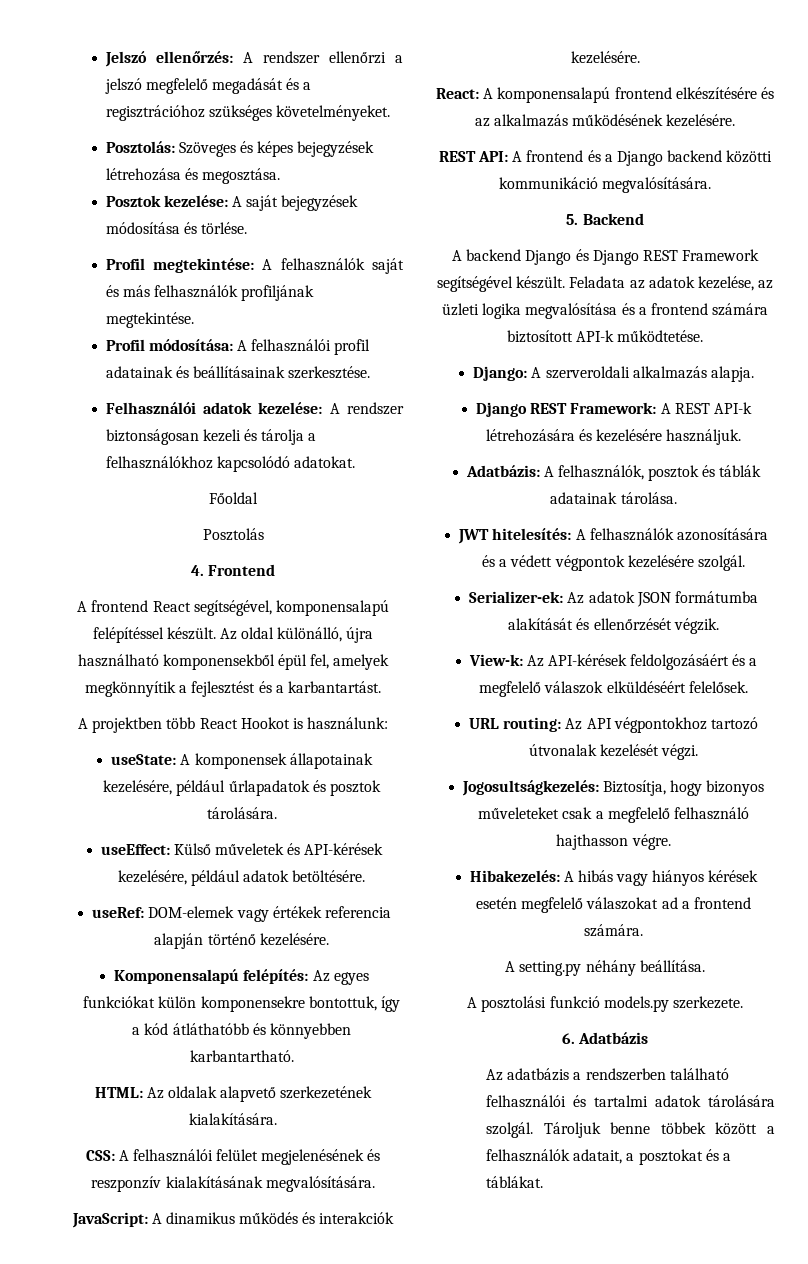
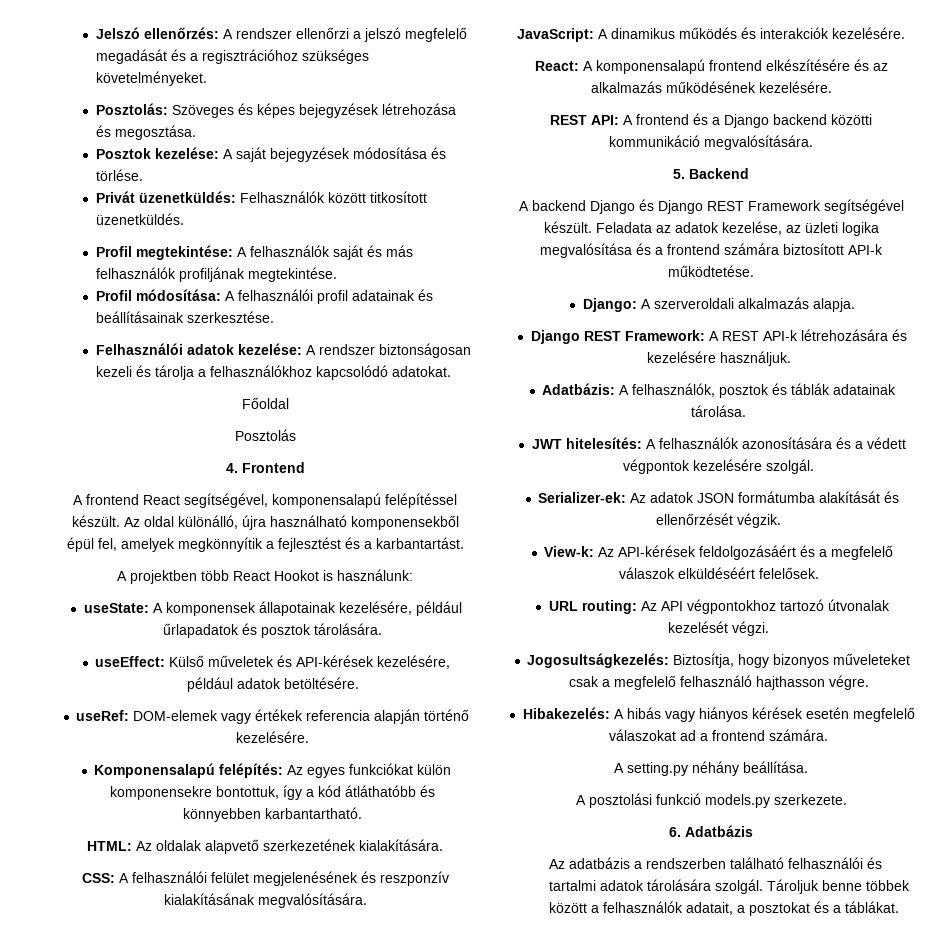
+ Privát üzenetküldés: Felhasználók között titkosított üzenetküldés.

